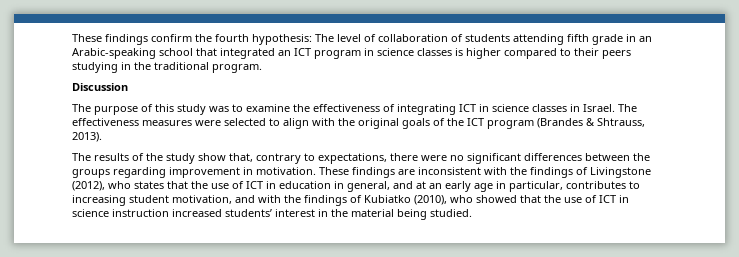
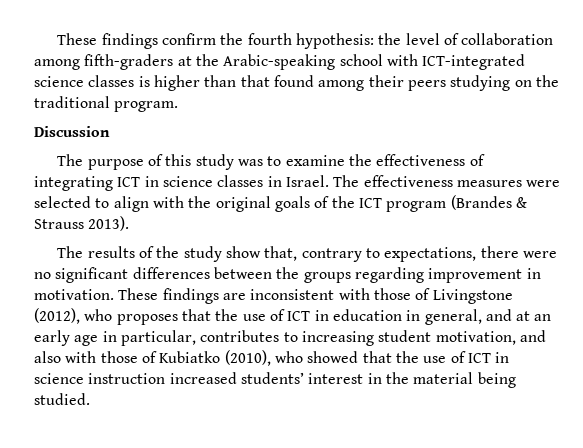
- These findings confirm the fourth hypothesis: The level of collaboration of students attending fifth grade in an Arabic-speaking school that integrated an ICT program in science classes is higher compared to their peers studying in the traditional program.
+ These findings confirm the fourth hypothesis: the level of collaboration among fifth-graders at the Arabic-speaking school with ICT-integrated science classes is higher than that found among their peers studying on the traditional program.
- The effectiveness measures were selected to align with the original goals of the ICT program (Brandes & Shtrauss, 2013).
+ The effectiveness measures were selected to align with the original goals of the ICT program (Brandes & Strauss 2013).
- These findings are inconsistent with the findings of Livingstone (2012), who states that the use of ICT in education in general, and at an early age in particular, contributes to increasing student motivation, and with the findings of Kubiatko (2010), who showed that the use of ICT in science instruction increased students’ interest in the material being studied.
+ These findings are inconsistent with those of Livingstone (2012), who proposes that the use of ICT in education in general, and at an early age in particular, contributes to increasing student motivation, and also with those of Kubiatko (2010), who showed that the use of ICT in science instruction increased students’ interest in the material being studied.

